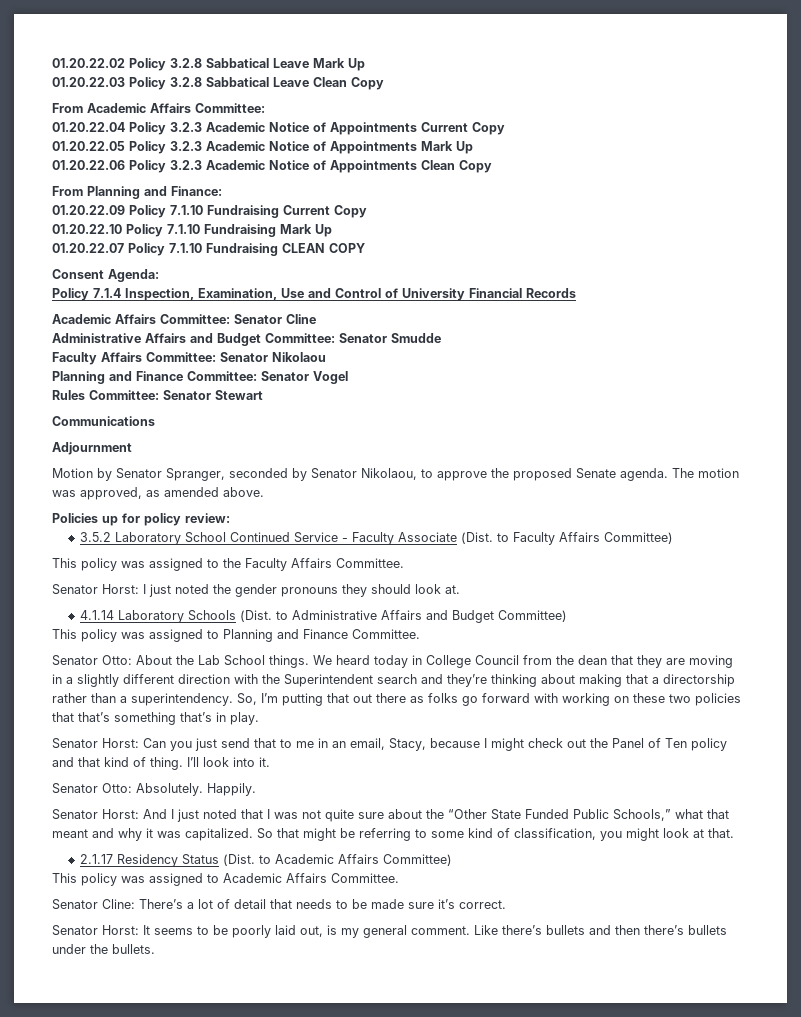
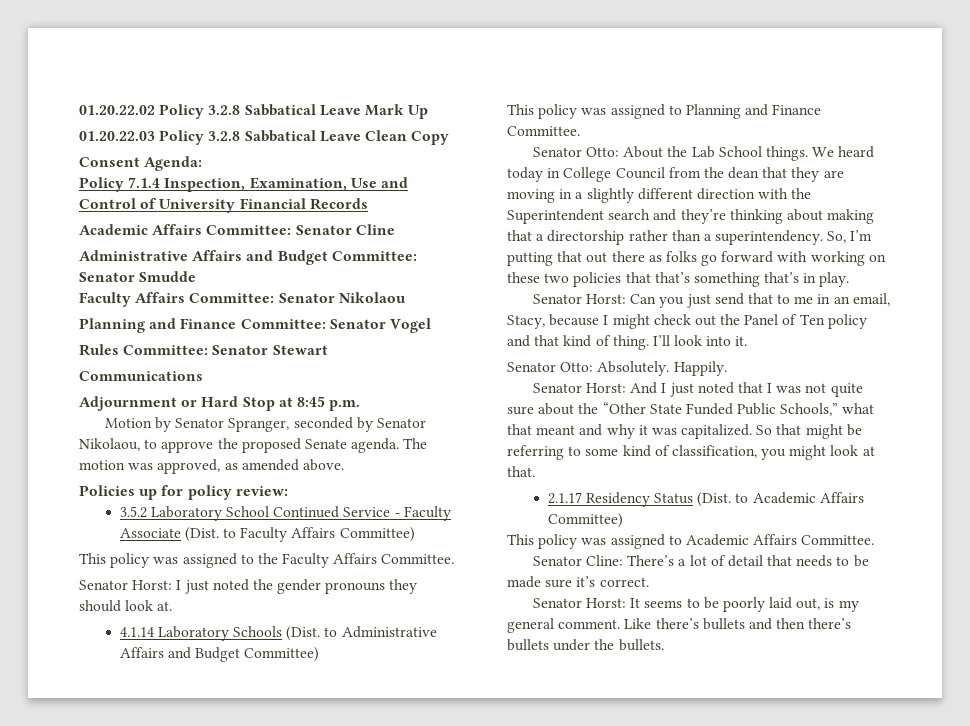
- From Academic Affairs Committee:
- 01.20.22.04 Policy 3.2.3 Academic Notice of Appointments Current Copy
- 01.20.22.05 Policy 3.2.3 Academic Notice of Appointments Mark Up
- 01.20.22.06 Policy 3.2.3 Academic Notice of Appointments Clean Copy
- From Planning and Finance:
- 01.20.22.09 Policy 7.1.10 Fundraising Current Copy
- 01.20.22.10 Policy 7.1.10 Fundraising Mark Up
- 01.20.22.07 Policy 7.1.10 Fundraising CLEAN COPY
- Adjournment
+ Adjournment or Hard Stop at 8:45 p.m.

